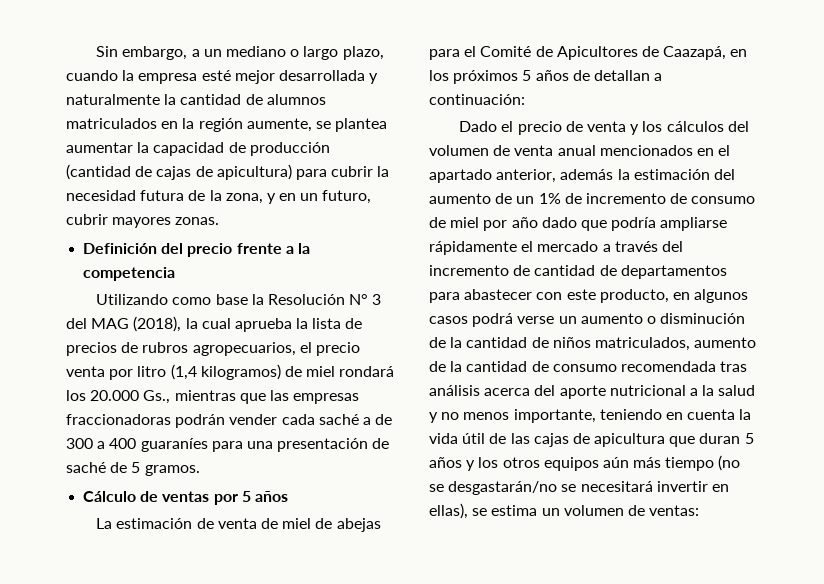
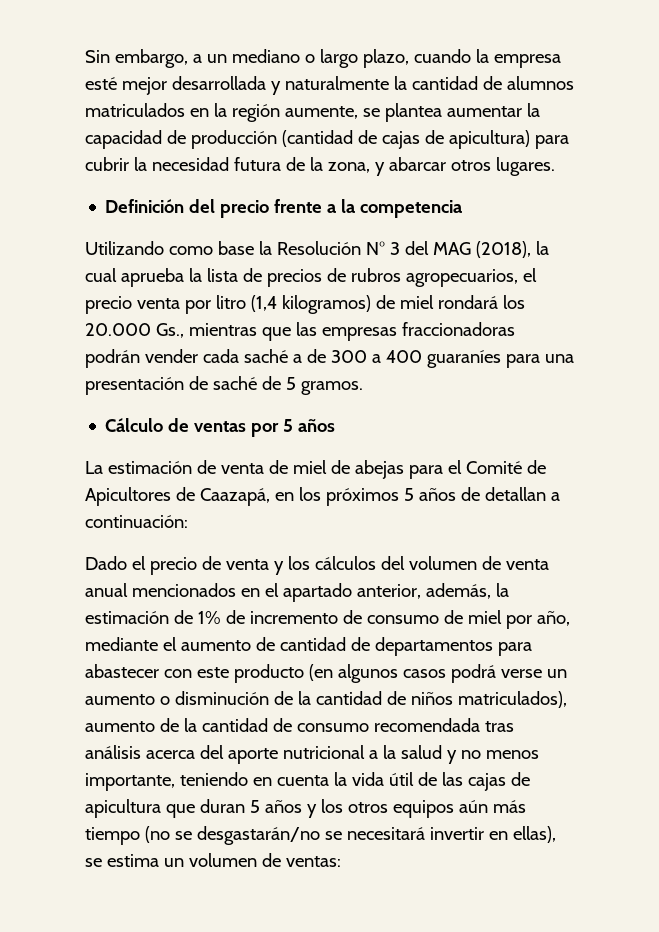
- Sin embargo, a un mediano o largo plazo, cuando la empresa esté mejor desarrollada y naturalmente la cantidad de alumnos matriculados en la región aumente, se plantea aumentar la capacidad de producción (cantidad de cajas de apicultura) para cubrir la necesidad futura de la zona, y en un futuro, cubrir mayores zonas.
+ Sin embargo, a un mediano o largo plazo, cuando la empresa esté mejor desarrollada y naturalmente la cantidad de alumnos matriculados en la región aumente, se plantea aumentar la capacidad de producción (cantidad de cajas de apicultura) para cubrir la necesidad futura de la zona, y abarcar otros lugares.
- Dado el precio de venta y los cálculos del volumen de venta anual mencionados en el apartado anterior, además la estimación del aumento de un 1% de incremento de consumo de miel por año dado que podría ampliarse rápidamente el mercado a través del incremento de cantidad de departamentos para abastecer con este producto, en algunos casos podrá verse un aumento o disminución de la cantidad de niños matriculados, aumento de la cantidad de consumo recomendada tras análisis acerca del aporte nutricional a la salud y no menos importante, teniendo en cuenta la vida útil de las cajas de apicultura que duran 5 años y los otros equipos aún más tiempo (no se desgastarán/no se necesitará invertir en ellas), se estima un volumen de ventas:
+ Dado el precio de venta y los cálculos del volumen de venta anual mencionados en el apartado anterior, además, la estimación de 1% de incremento de consumo de miel por año, mediante el aumento de cantidad de departamentos para abastecer con este producto (en algunos casos podrá verse un aumento o disminución de la cantidad de niños matriculados), aumento de la cantidad de consumo recomendada tras análisis acerca del aporte nutricional a la salud y no menos importante, teniendo en cuenta la vida útil de las cajas de apicultura que duran 5 años y los otros equipos aún más tiempo (no se desgastarán/no se necesitará invertir en ellas), se estima un volumen de ventas:

